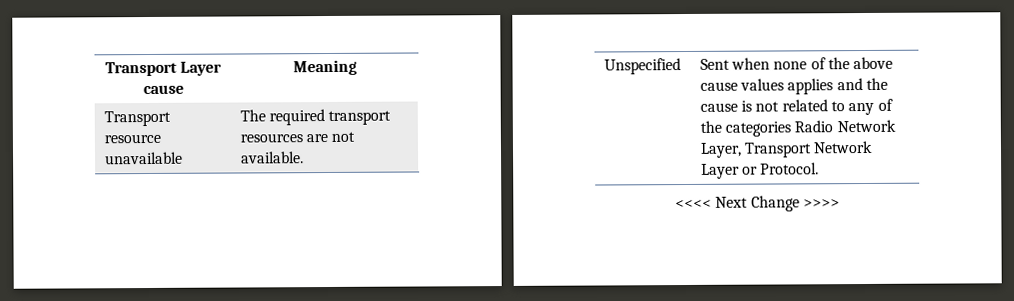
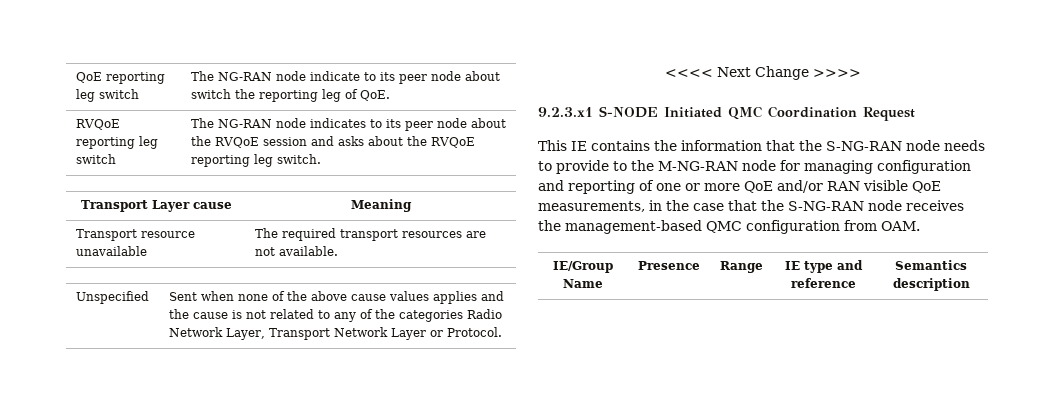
+ QoE reporting leg switch | The NG-RAN node indicate to its peer node about switch the reporting leg of QoE.
+ RVQoE reporting leg switch | The NG-RAN node indicates to its peer node about the RVQoE session and asks about the RVQoE reporting leg switch.
+ 9.2.3.x1 S-NODE Initiated QMC Coordination Request
+ This IE contains the information that the S-NG-RAN node needs to provide to the M-NG-RAN node for managing configuration and reporting of one or more QoE and/or RAN visible QoE measurements, in the case that the S-NG-RAN node receives the management-based QMC configuration from OAM.
+ IE/Group Name | Presence | Range | IE type and reference | Semantics description

